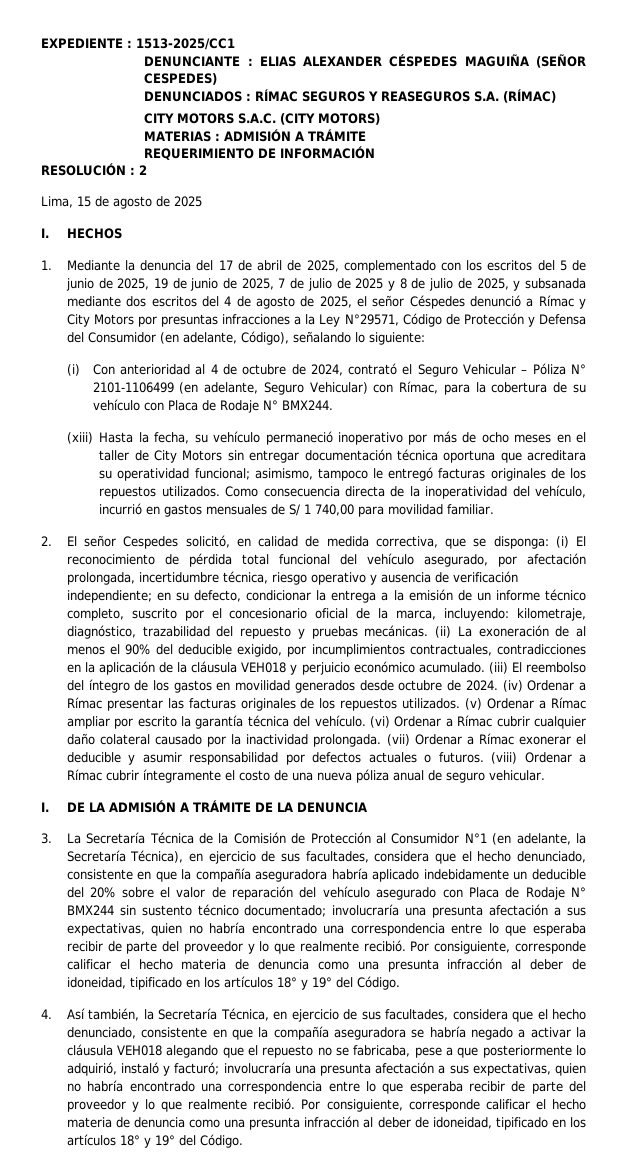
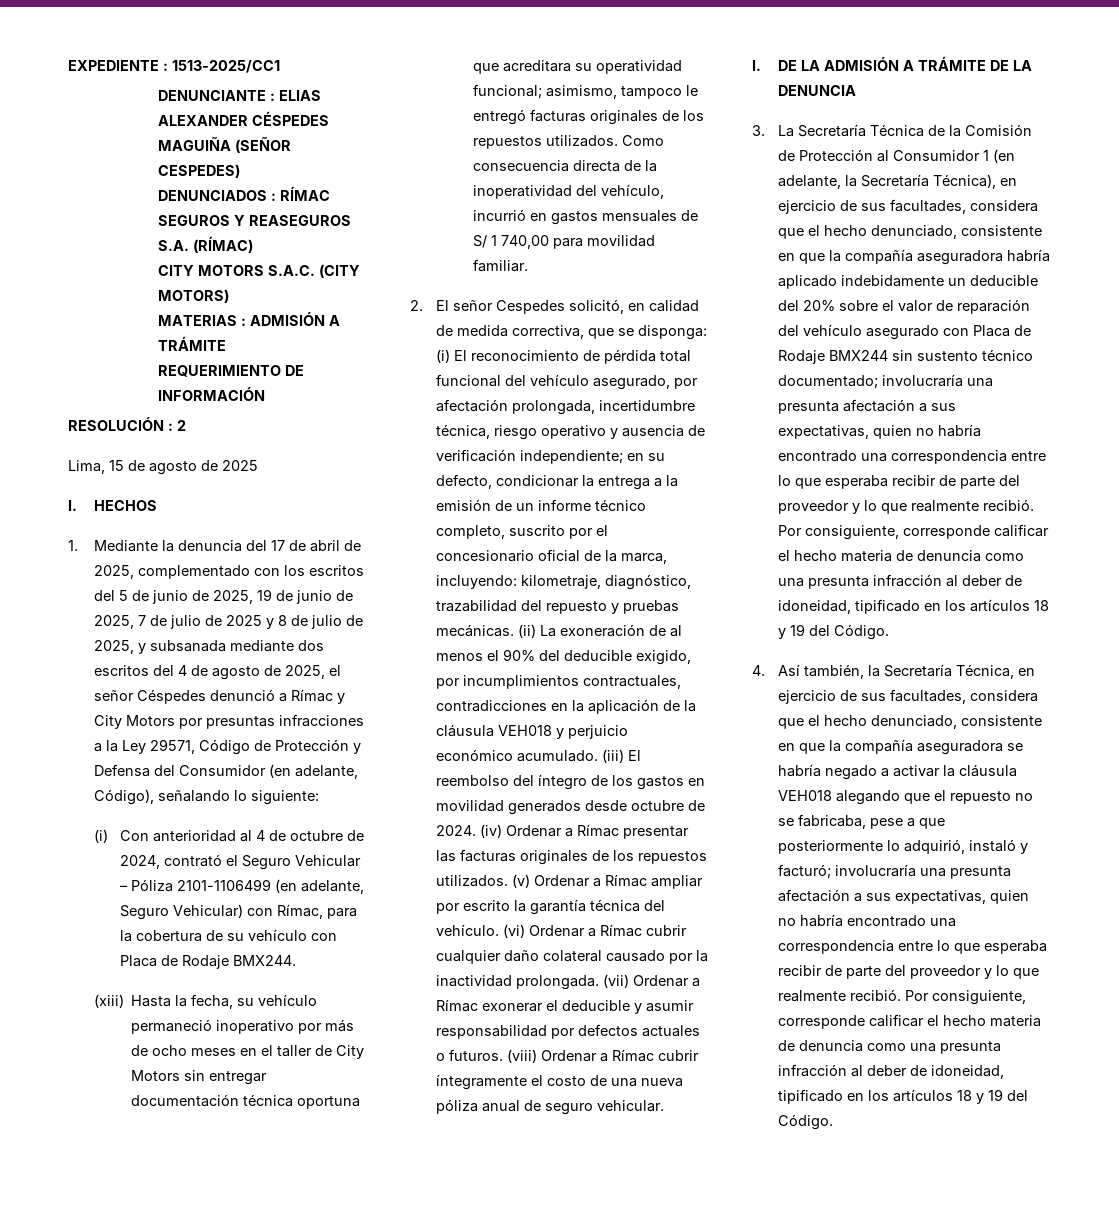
- 1. Mediante la denuncia del 17 de abril de 2025, complementado con los escritos del 5 de junio de 2025, 19 de junio de 2025, 7 de julio de 2025 y 8 de julio de 2025, y subsanada mediante dos escritos del 4 de agosto de 2025, el señor Céspedes denunció a Rímac y City Motors por presuntas infracciones a la Ley N°29571, Código de Protección y Defensa del Consumidor (en adelante, Código), señalando lo siguiente:
+ 1. Mediante la denuncia del 17 de abril de 2025, complementado con los escritos del 5 de junio de 2025, 19 de junio de 2025, 7 de julio de 2025 y 8 de julio de 2025, y subsanada mediante dos escritos del 4 de agosto de 2025, el señor Céspedes denunció a Rímac y City Motors por presuntas infracciones a la Ley 29571, Código de Protección y Defensa del Consumidor (en adelante, Código), señalando lo siguiente:
- (i) Con anterioridad al 4 de octubre de 2024, contrató el Seguro Vehicular – Póliza N° 2101-1106499 (en adelante, Seguro Vehicular) con Rímac, para la cobertura de su vehículo con Placa de Rodaje N° BMX244.
+ (i) Con anterioridad al 4 de octubre de 2024, contrató el Seguro Vehicular – Póliza 2101-1106499 (en adelante, Seguro Vehicular) con Rímac, para la cobertura de su vehículo con Placa de Rodaje BMX244.
- 3. La Secretaría Técnica de la Comisión de Protección al Consumidor N°1 (en adelante, la Secretaría Técnica), en ejercicio de sus facultades, considera que el hecho denunciado, consistente en que la compañía aseguradora habría aplicado indebidamente un deducible del 20% sobre el valor de reparación del vehículo asegurado con Placa de Rodaje N° BMX244 sin sustento técnico documentado; involucraría una presunta afectación a sus expectativas, quien no habría encontrado una correspondencia entre lo que esperaba recibir de parte del proveedor y lo que realmente recibió. Por consiguiente, corresponde calificar el hecho materia de denuncia como una presunta infracción al deber de idoneidad, tipificado en los artículos 18° y 19° del Código.
+ 3. La Secretaría Técnica de la Comisión de Protección al Consumidor 1 (en adelante, la Secretaría Técnica), en ejercicio de sus facultades, considera que el hecho denunciado, consistente en que la compañía aseguradora habría aplicado indebidamente un deducible del 20% sobre el valor de reparación del vehículo asegurado con Placa de Rodaje BMX244 sin sustento técnico documentado; involucraría una presunta afectación a sus expectativas, quien no habría encontrado una correspondencia entre lo que esperaba recibir de parte del proveedor y lo que realmente recibió. Por consiguiente, corresponde calificar el hecho materia de denuncia como una presunta infracción al deber de idoneidad, tipificado en los artículos 18 y 19 del Código.
- 4. Así también, la Secretaría Técnica, en ejercicio de sus facultades, considera que el hecho denunciado, consistente en que la compañía aseguradora se habría negado a activar la cláusula VEH018 alegando que el repuesto no se fabricaba, pese a que posteriormente lo adquirió, instaló y facturó; involucraría una presunta afectación a sus expectativas, quien no habría encontrado una correspondencia entre lo que esperaba recibir de parte del proveedor y lo que realmente recibió. Por consiguiente, corresponde calificar el hecho materia de denuncia como una presunta infracción al deber de idoneidad, tipificado en los artículos 18° y 19° del Código.
+ 4. Así también, la Secretaría Técnica, en ejercicio de sus facultades, considera que el hecho denunciado, consistente en que la compañía aseguradora se habría negado a activar la cláusula VEH018 alegando que el repuesto no se fabricaba, pese a que posteriormente lo adquirió, instaló y facturó; involucraría una presunta afectación a sus expectativas, quien no habría encontrado una correspondencia entre lo que esperaba recibir de parte del proveedor y lo que realmente recibió. Por consiguiente, corresponde calificar el hecho materia de denuncia como una presunta infracción al deber de idoneidad, tipificado en los artículos 18 y 19 del Código.

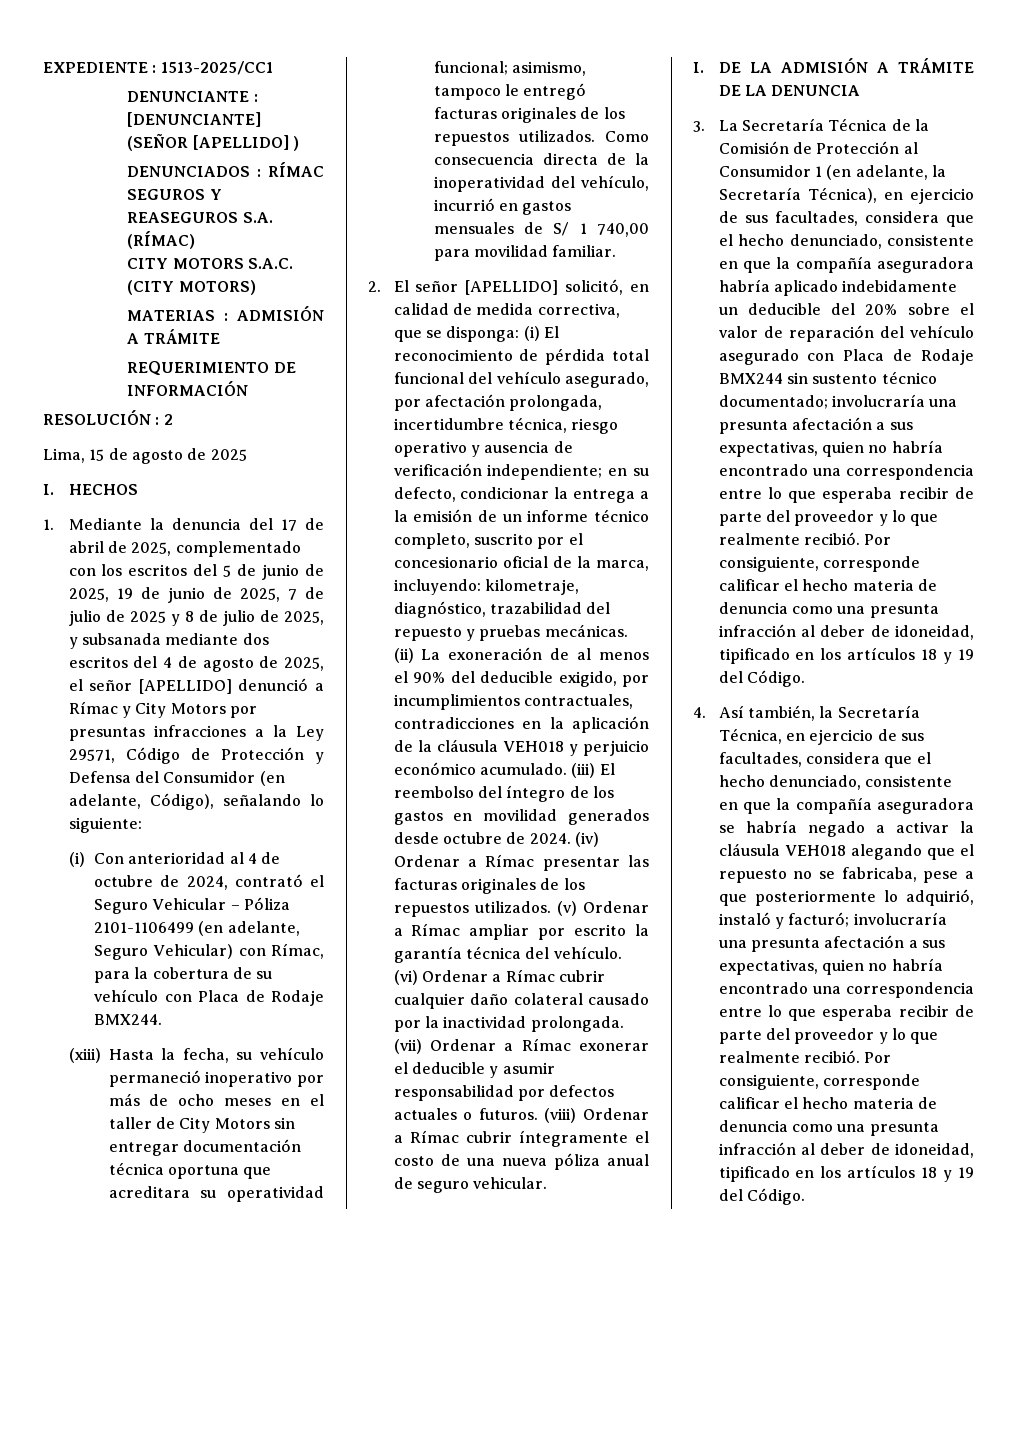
- DENUNCIANTE : ELIAS ALEXANDER CÉSPEDES MAGUIÑA (SEÑOR CESPEDES)
+ DENUNCIANTE : [DENUNCIANTE] (SEÑOR [APELLIDO] )
- 1. Mediante la denuncia del 17 de abril de 2025, complementado con los escritos del 5 de junio de 2025, 19 de junio de 2025, 7 de julio de 2025 y 8 de julio de 2025, y subsanada mediante dos escritos del 4 de agosto de 2025, el señor Céspedes denunció a Rímac y City Motors por presuntas infracciones a la Ley 29571, Código de Protección y Defensa del Consumidor (en adelante, Código), señalando lo siguiente:
+ 1. Mediante la denuncia del 17 de abril de 2025, complementado con los escritos del 5 de junio de 2025, 19 de junio de 2025, 7 de julio de 2025 y 8 de julio de 2025, y subsanada mediante dos escritos del 4 de agosto de 2025, el señor [APELLIDO] denunció a Rímac y City Motors por presuntas infracciones a la Ley 29571, Código de Protección y Defensa del Consumidor (en adelante, Código), señalando lo siguiente:
- 2. El señor Cespedes solicitó, en calidad de medida correctiva, que se disponga:
+ 2. El señor [APELLIDO] solicitó, en calidad de medida correctiva, que se disponga:

